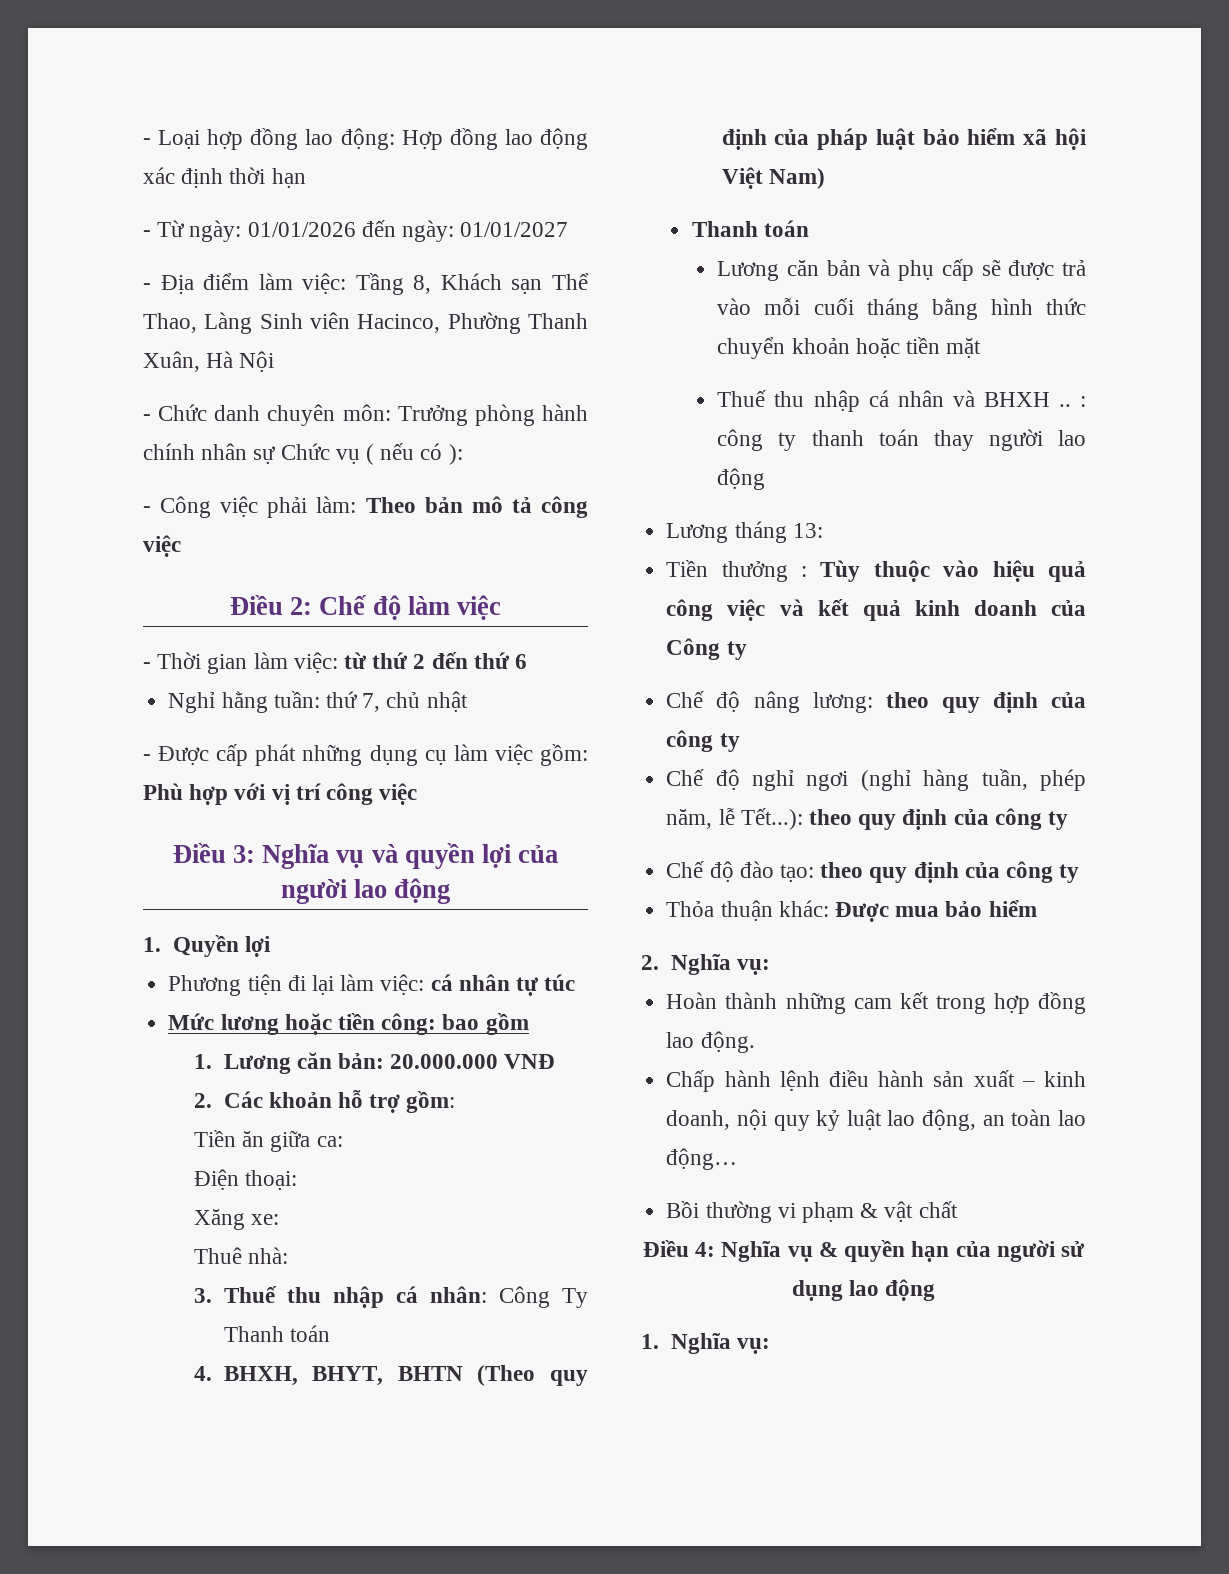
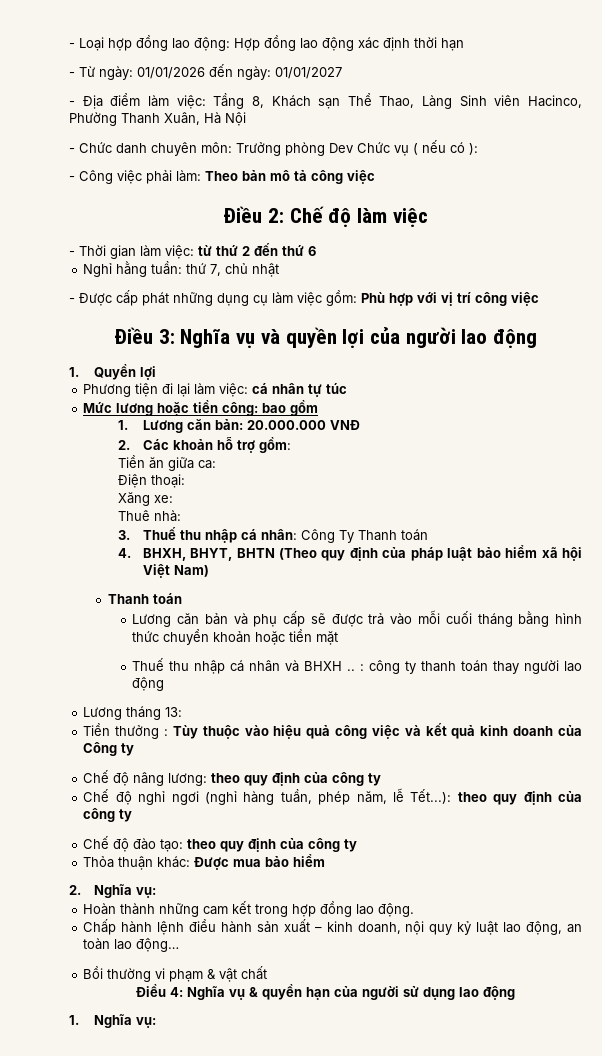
- - Chức danh chuyên môn: Trưởng phòng hành chính nhân sự Chức vụ ( nếu có ):
+ - Chức danh chuyên môn: Trưởng phòng Dev Chức vụ ( nếu có ):

